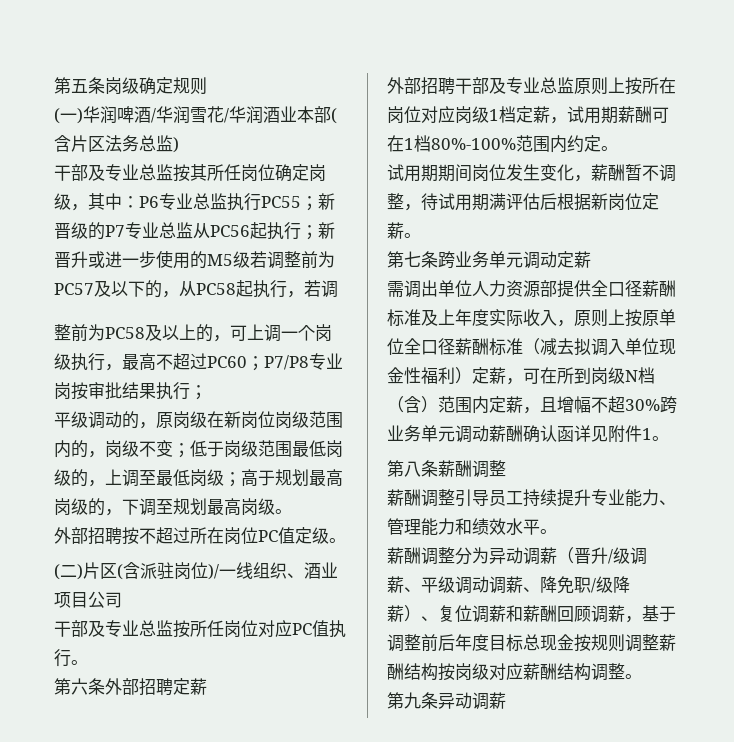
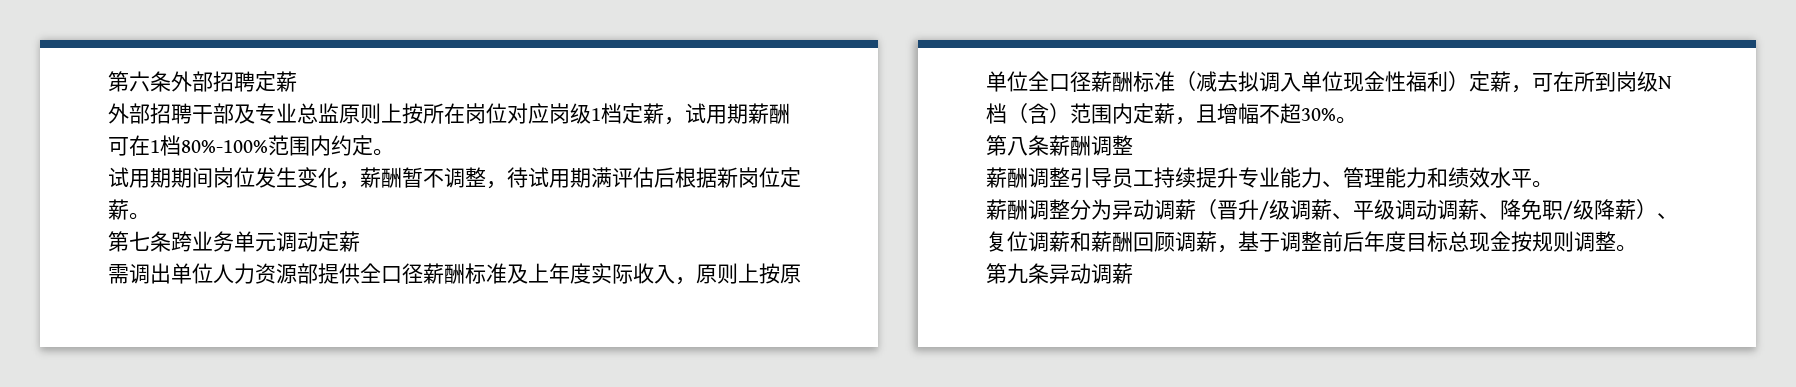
- 第五条岗级确定规则
- (一)华润啤酒/华润雪花/华润酒业本部(含片区法务总监)
- 干部及专业总监按其所任岗位确定岗级，其中：P6专业总监执行PC55；新晋级的P7专业总监从PC56起执行；新晋升或进一步使用的M5级若调整前为PC57及以下的，从PC58起执行，若调
- 整前为PC58及以上的，可上调一个岗级执行，最高不超过PC60；P7/P8专业岗按审批结果执行；
- 平级调动的，原岗级在新岗位岗级范围内的，岗级不变；低于岗级范围最低岗级的，上调至最低岗级；高于规划最高岗级的，下调至规划最高岗级。
- 外部招聘按不超过所在岗位PC值定级。
- (二)片区(含派驻岗位)/一线组织、酒业项目公司
- 干部及专业总监按所任岗位对应PC值执行。
- 需调出单位人力资源部提供全口径薪酬标准及上年度实际收入，原则上按原单位全口径薪酬标准（减去拟调入单位现金性福利）定薪，可在所到岗级N档（含）范围内定薪，且增幅不超30%跨业务单元调动薪酬确认函详见附件1。
+ 需调出单位人力资源部提供全口径薪酬标准及上年度实际收入，原则上按原单位全口径薪酬标准（减去拟调入单位现金性福利）定薪，可在所到岗级N档（含）范围内定薪，且增幅不超30%。
- 薪酬调整分为异动调薪（晋升/级调薪、平级调动调薪、降免职/级降薪）、复位调薪和薪酬回顾调薪，基于调整前后年度目标总现金按规则调整薪酬结构按岗级对应薪酬结构调整。
+ 薪酬调整分为异动调薪（晋升/级调薪、平级调动调薪、降免职/级降薪）、复位调薪和薪酬回顾调薪，基于调整前后年度目标总现金按规则调整。

